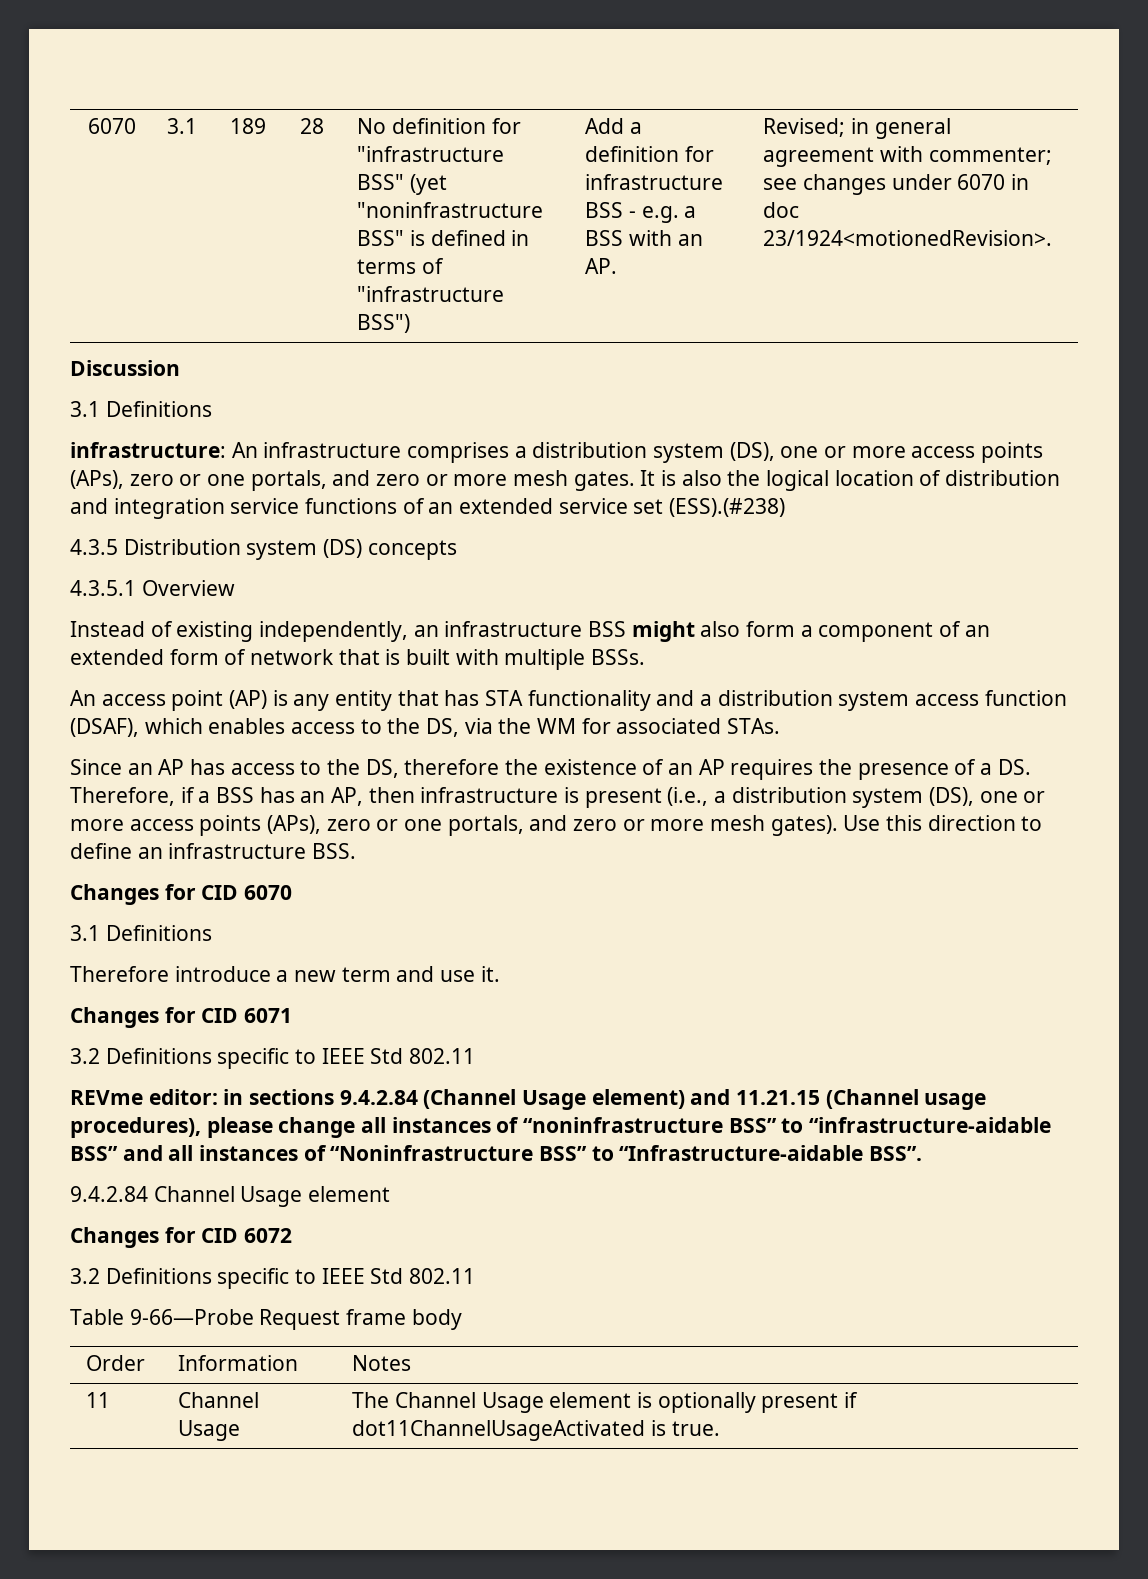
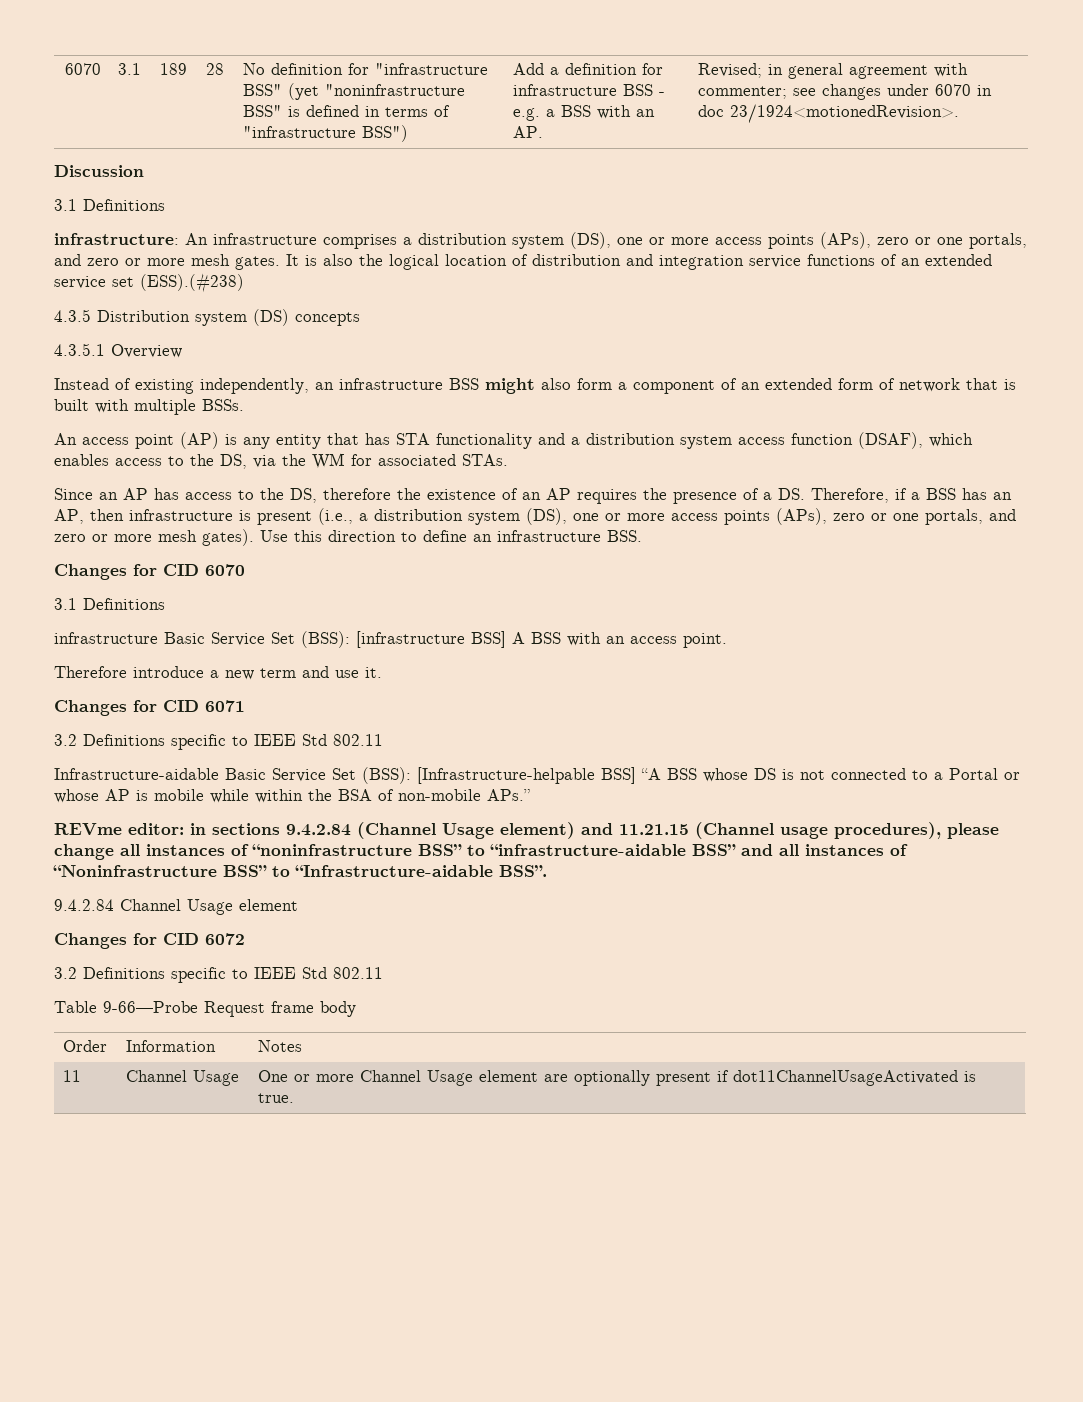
+ infrastructure Basic Service Set (BSS): [infrastructure BSS] A BSS with an access point.
+ Infrastructure-aidable Basic Service Set (BSS): [Infrastructure-helpable BSS] “A BSS whose DS is not connected to a Portal or whose AP is mobile while within the BSA of non-mobile APs.”
- 11 | Channel Usage | The Channel Usage element is optionally present if dot11ChannelUsageActivated is true.
+ 11 | Channel Usage | One or more Channel Usage element are optionally present if dot11ChannelUsageActivated is true.

